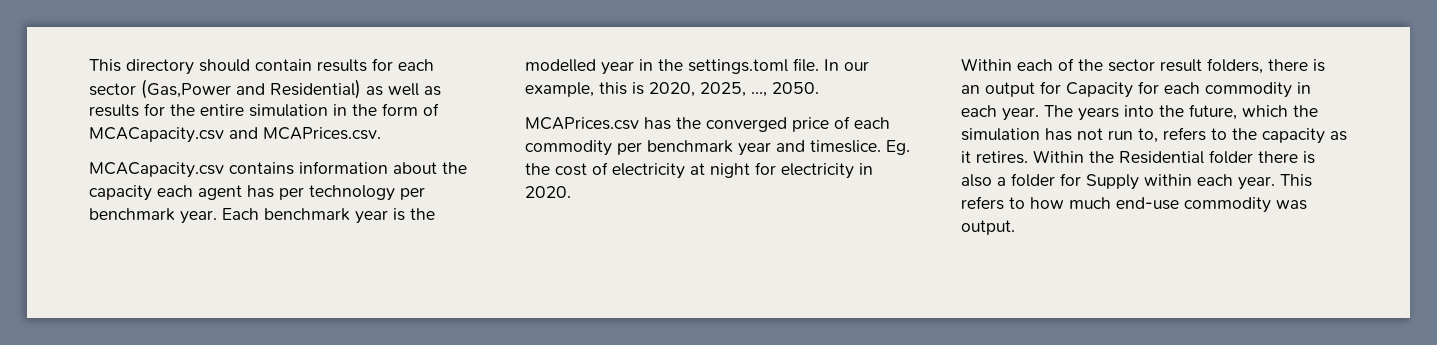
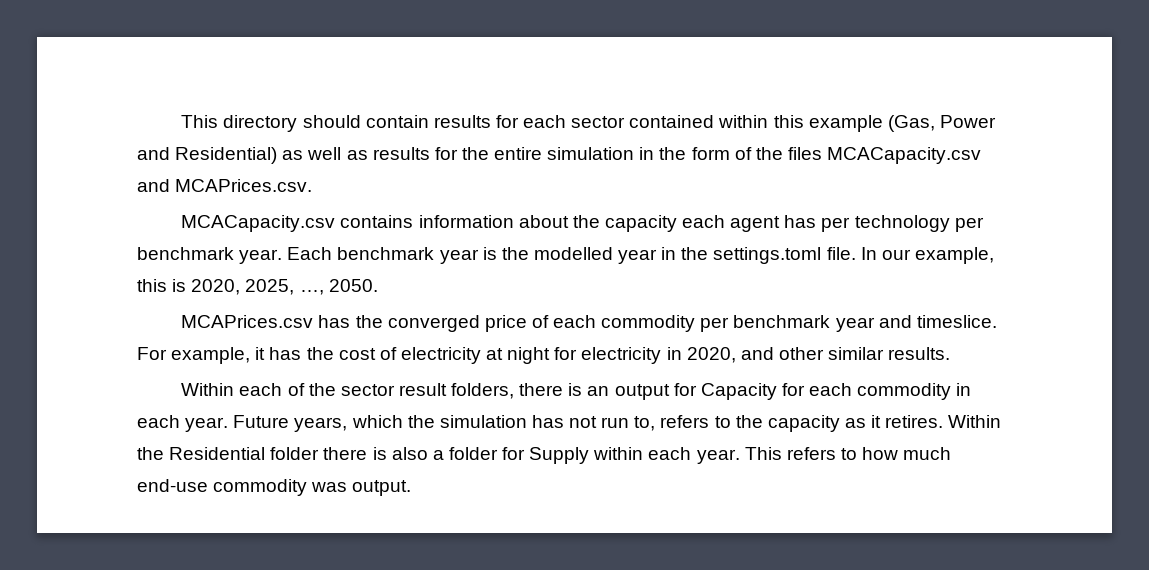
- This directory should contain results for each sector (Gas,Power and Residential) as well as results for the entire simulation in the form of MCACapacity.csv and MCAPrices.csv.
+ This directory should contain results for each sector contained within this example (Gas, Power and Residential) as well as results for the entire simulation in the form of the files MCACapacity.csv and MCAPrices.csv.
- Eg. the cost of electricity at night for electricity in 2020.
+ For example, it has the cost of electricity at night for electricity in 2020, and other similar results.
- The years into the future, which the simulation has not run to, refers to the capacity as it retires.
+ Future years, which the simulation has not run to, refers to the capacity as it retires.

